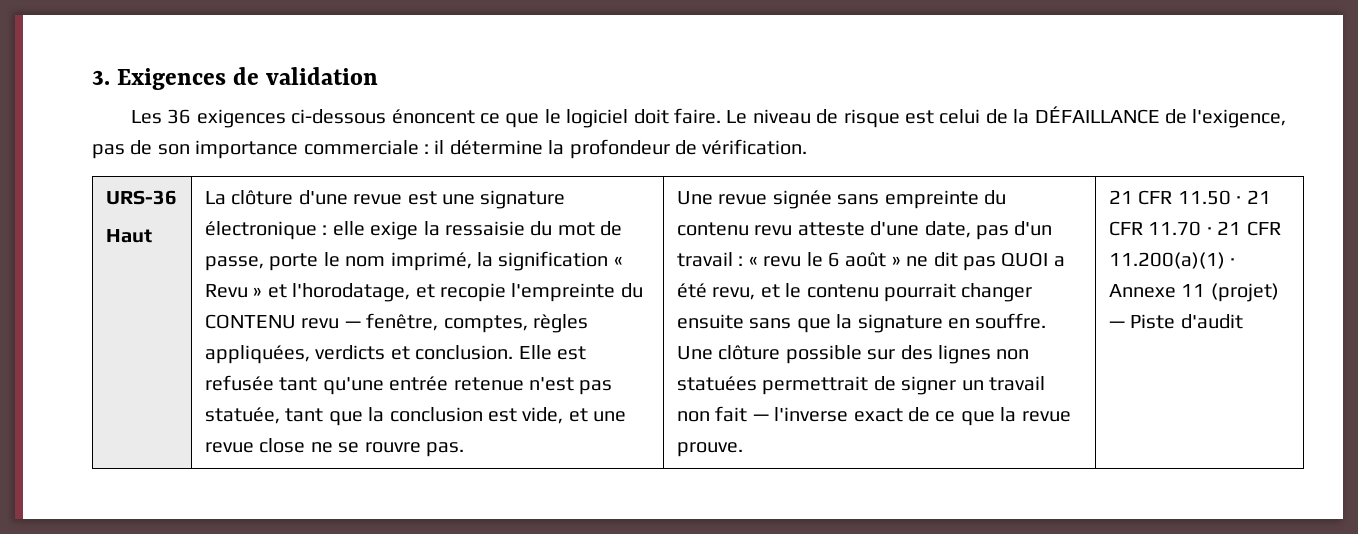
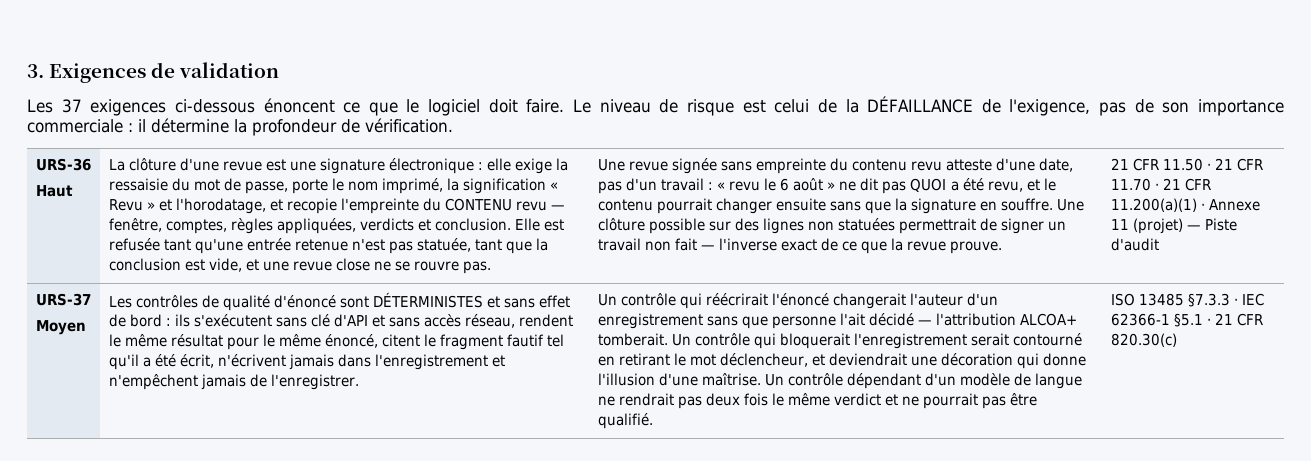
- Les 36 exigences ci-dessous énoncent ce que le logiciel doit faire.
+ Les 37 exigences ci-dessous énoncent ce que le logiciel doit faire.
+ URS-37
+ Moyen | Les contrôles de qualité d'énoncé sont DÉTERMINISTES et sans effet de bord : ils s'exécutent sans clé d'API et sans accès réseau, rendent le même résultat pour le même énoncé, citent le fragment fautif tel qu'il a été écrit, n'écrivent jamais dans l'enregistrement et n'empêchent jamais de l'enregistrer. | Un contrôle qui réécrirait l'énoncé changerait l'auteur d'un enregistrement sans que personne l'ait décidé — l'attribution ALCOA+ tomberait. Un contrôle qui bloquerait l'enregistrement serait contourné en retirant le mot déclencheur, et deviendrait une décoration qui donne l'illusion d'une maîtrise. Un contrôle dépendant d'un modèle de langue ne rendrait pas deux fois le même verdict et ne pourrait pas être qualifié. | ISO 13485 §7.3.3 · IEC 62366-1 §5.1 · 21 CFR 820.30(c)

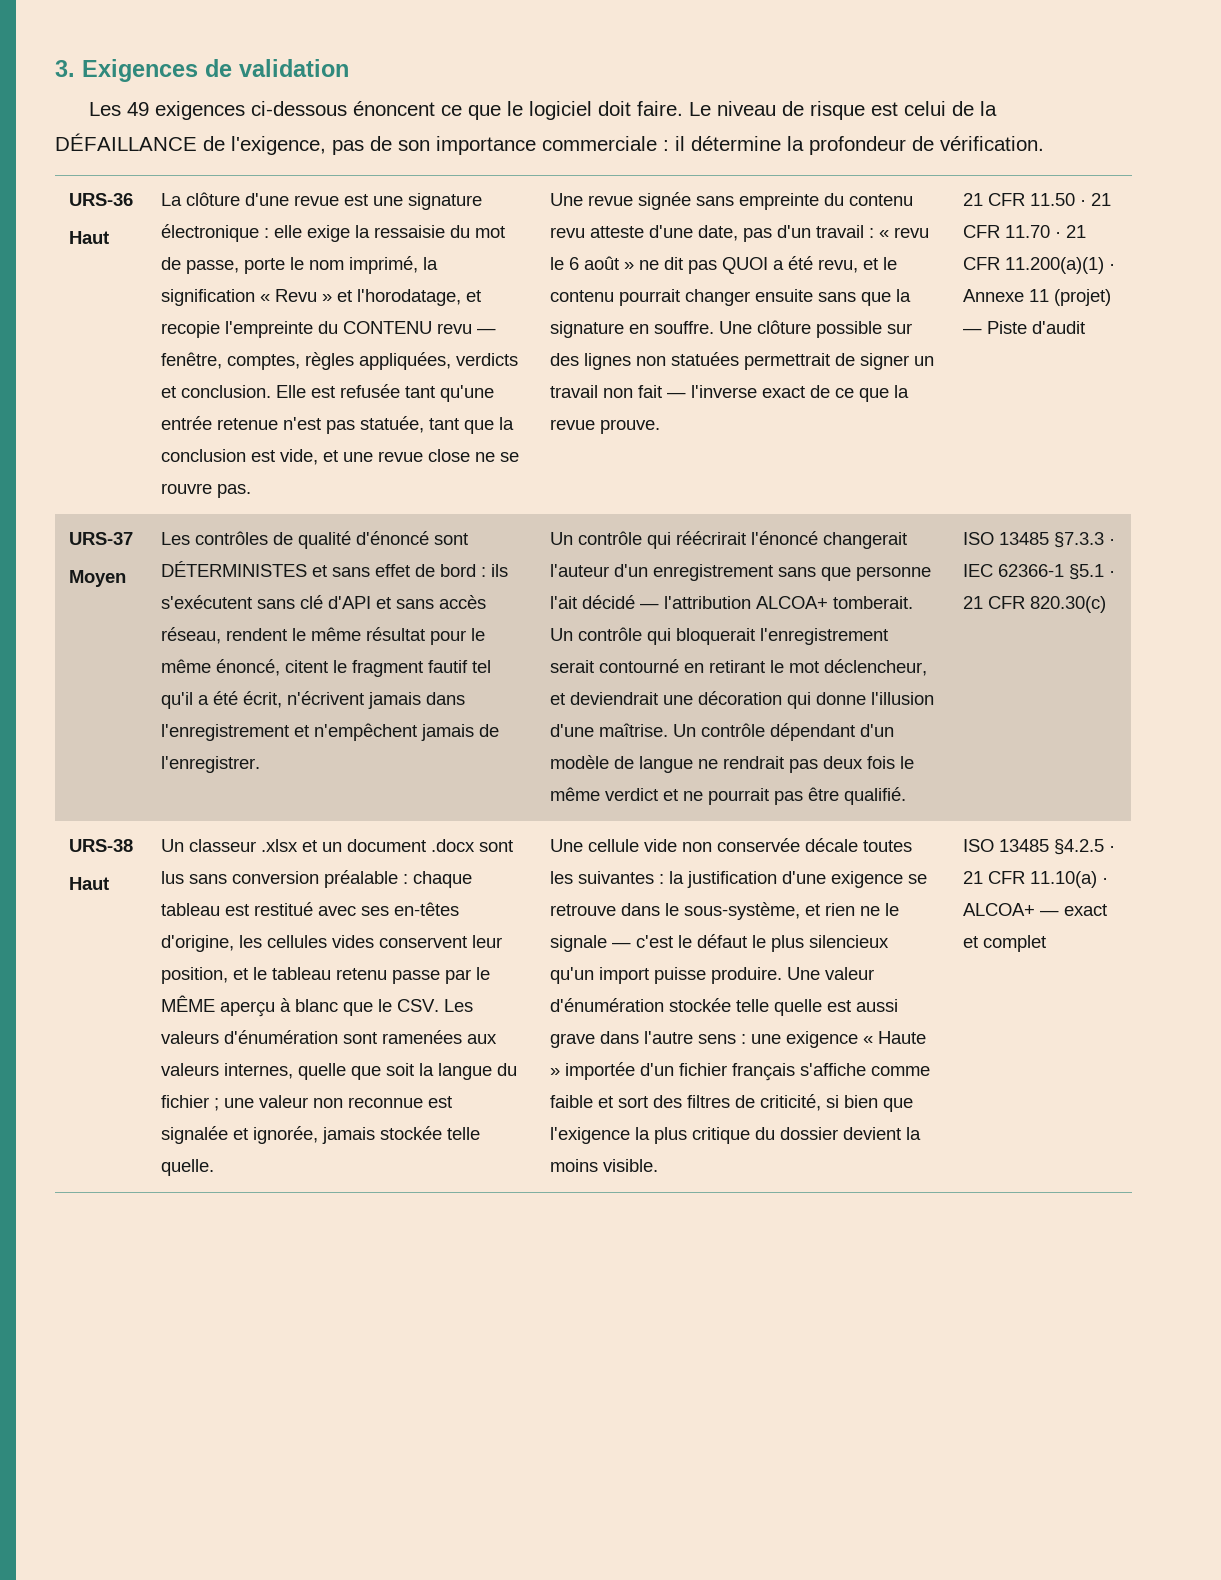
- Les 37 exigences ci-dessous énoncent ce que le logiciel doit faire.
+ Les 49 exigences ci-dessous énoncent ce que le logiciel doit faire.
+ URS-38
+ Haut | Un classeur .xlsx et un document .docx sont lus sans conversion préalable : chaque tableau est restitué avec ses en-têtes d'origine, les cellules vides conservent leur position, et le tableau retenu passe par le MÊME aperçu à blanc que le CSV. Les valeurs d'énumération sont ramenées aux valeurs internes, quelle que soit la langue du fichier ; une valeur non reconnue est signalée et ignorée, jamais stockée telle quelle. | Une cellule vide non conservée décale toutes les suivantes : la justification d'une exigence se retrouve dans le sous-système, et rien ne le signale — c'est le défaut le plus silencieux qu'un import puisse produire. Une valeur d'énumération stockée telle quelle est aussi grave dans l'autre sens : une exigence « Haute » importée d'un fichier français s'affiche comme faible et sort des filtres de criticité, si bien que l'exigence la plus critique du dossier devient la moins visible. | ISO 13485 §4.2.5 · 21 CFR 11.10(a) · ALCOA+ — exact et complet

